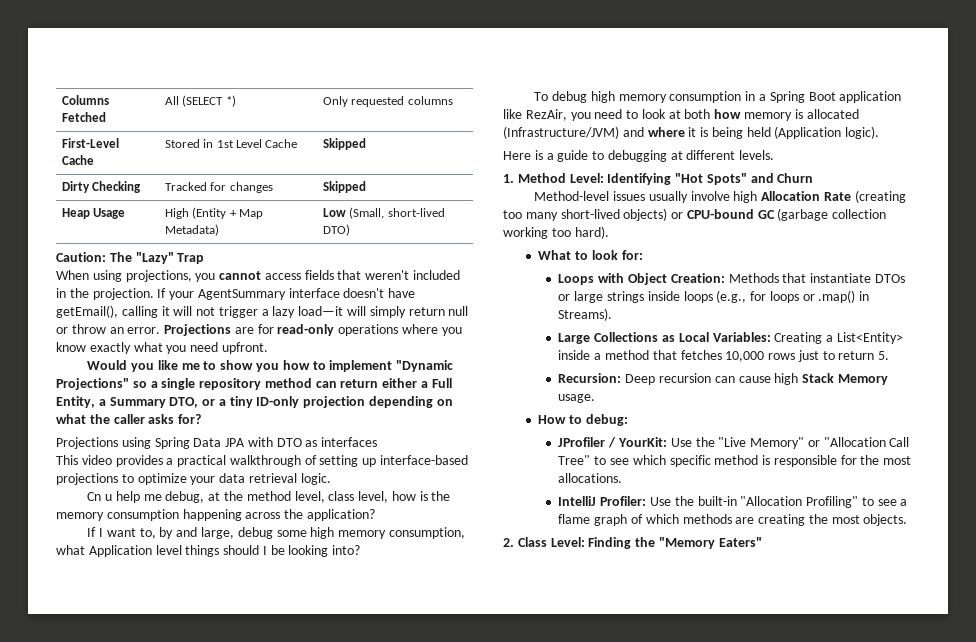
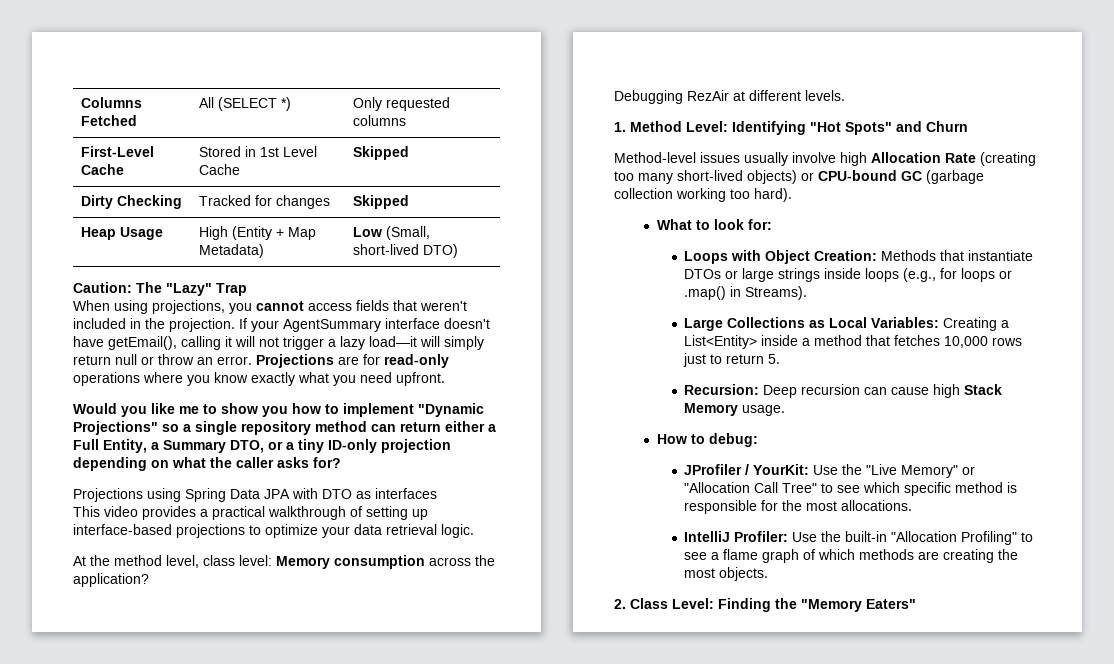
- Cn u help me debug, at the method level, class level, how is the memory consumption happening across the application?
- If I want to, by and large, debug some high memory consumption, what Application level things should I be looking into?
- To debug high memory consumption in a Spring Boot application like RezAir, you need to look at both how memory is allocated (Infrastructure/JVM) and where it is being held (Application logic).
- Here is a guide to debugging at different levels.
+ At the method level, class level: Memory consumption across the application?
+ Debugging RezAir at different levels.

